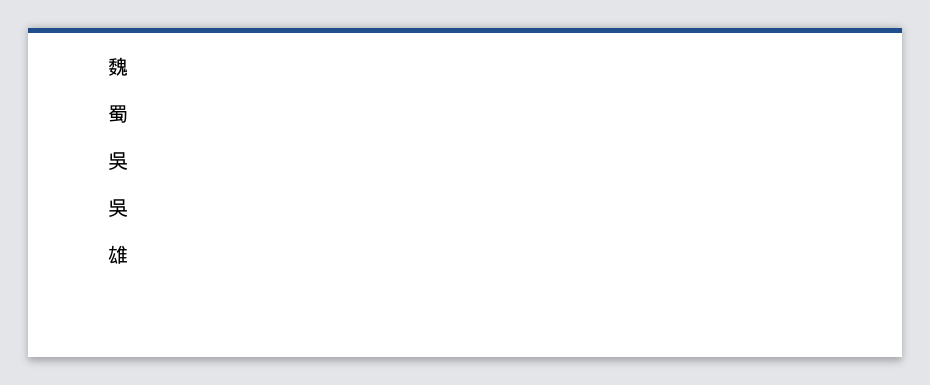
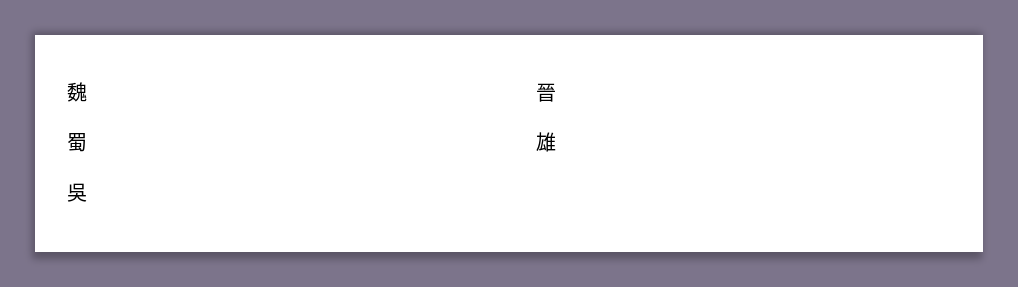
  蜀
  吳
- 吳
+ 晉

